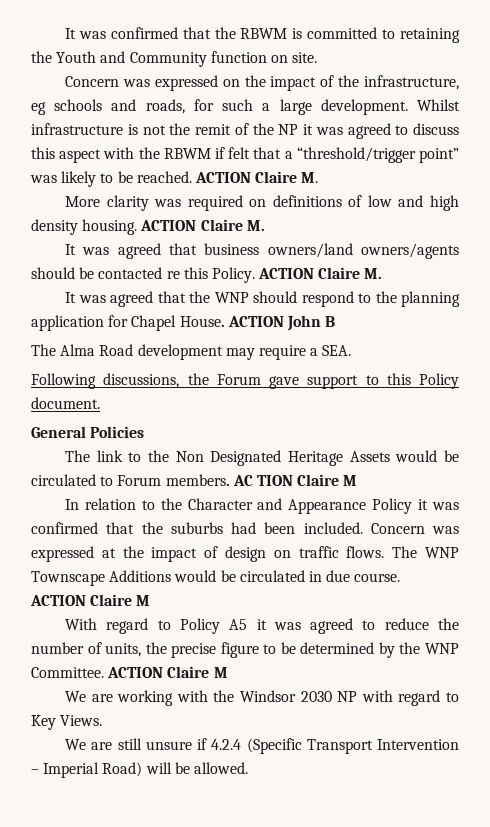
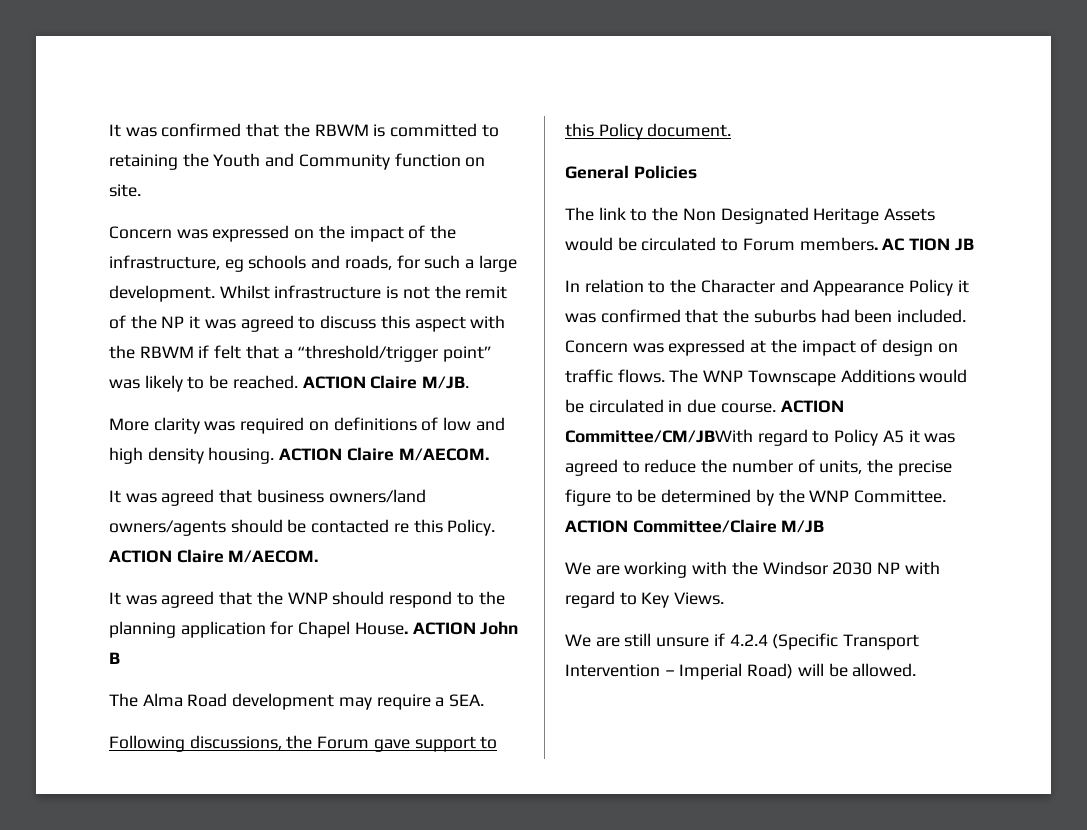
- Whilst infrastructure is not the remit of the NP it was agreed to discuss this aspect with the RBWM if felt that a “threshold/trigger point” was likely to be reached. ACTION Claire M.
+ Whilst infrastructure is not the remit of the NP it was agreed to discuss this aspect with the RBWM if felt that a “threshold/trigger point” was likely to be reached. ACTION Claire M/JB.
- More clarity was required on definitions of low and high density housing. ACTION Claire M.
+ More clarity was required on definitions of low and high density housing. ACTION Claire M/AECOM.
- It was agreed that business owners/land owners/agents should be contacted re this Policy. ACTION Claire M.
+ It was agreed that business owners/land owners/agents should be contacted re this Policy. ACTION Claire M/AECOM.
- AC TION Claire M
+ AC TION JB
- The WNP Townscape Additions would be circulated in due course. ACTION Claire M
- With regard to Policy A5 it was agreed to reduce the number of units, the precise figure to be determined by the WNP Committee. ACTION Claire M
+ The WNP Townscape Additions would be circulated in due course. ACTION Committee/CM/JBWith regard to Policy A5 it was agreed to reduce the number of units, the precise figure to be determined by the WNP Committee. ACTION Committee/Claire M/JB

